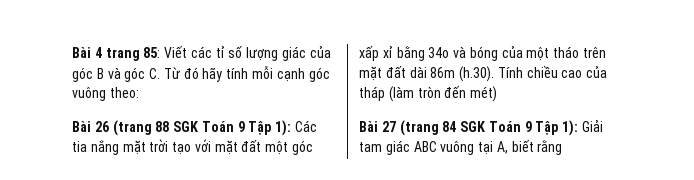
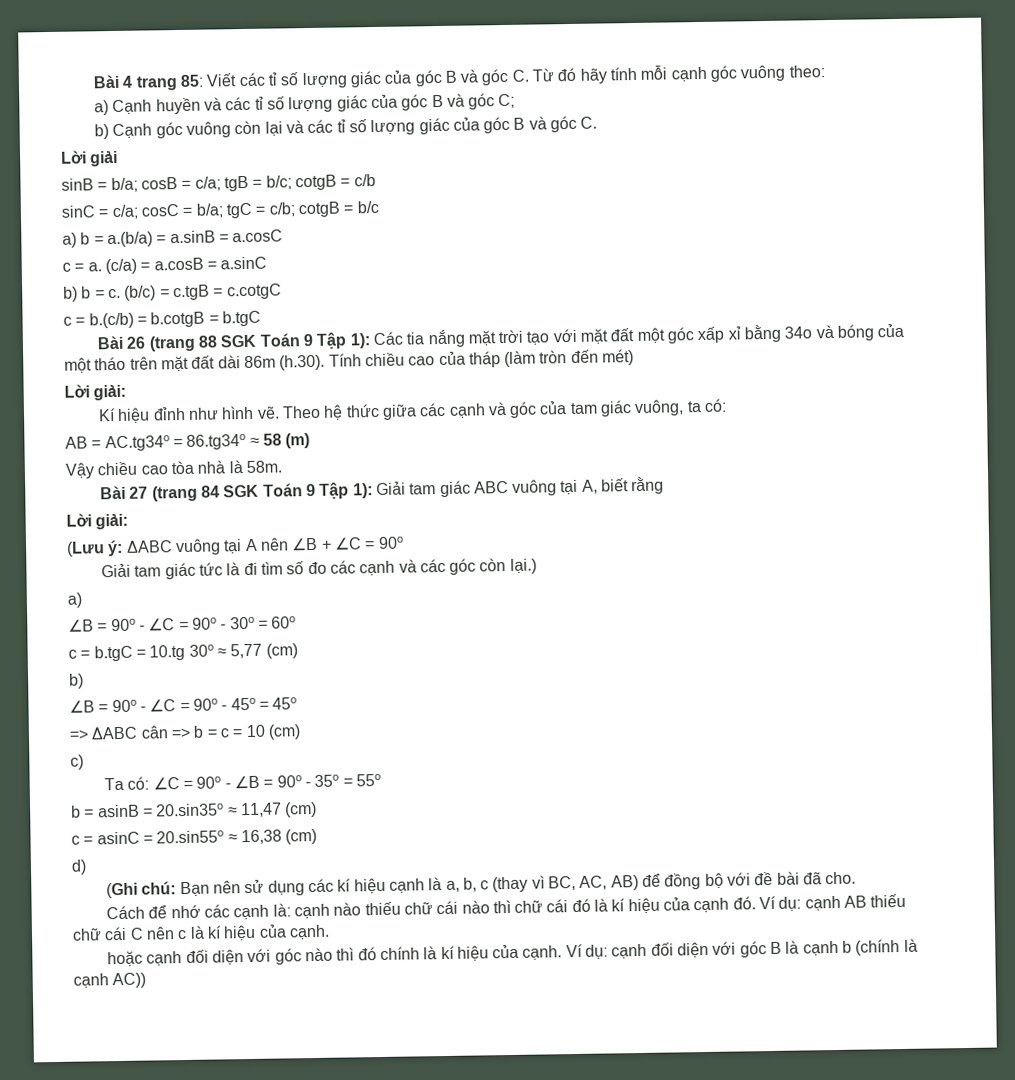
+ a) Cạnh huyền và các tỉ số lượng giác của góc B và góc C;
+ b) Cạnh góc vuông còn lại và các tỉ số lượng giác của góc B và góc C.
+ Lời giải
+ sinB = b/a; cosB = c/a; tgB = b/c; cotgB = c/b
+ sinC = c/a; cosC = b/a; tgC = c/b; cotgB = b/c
+ a) b = a.(b/a) = a.sinB = a.cosC
+ c = a. (c/a) = a.cosB = a.sinC
+ b) b = c. (b/c) = c.tgB = c.cotgC
+ c = b.(c/b) = b.cotgB = b.tgC
  Bài 26 (trang 88 SGK Toán 9 Tập 1): Các tia nắng mặt trời tạo với mặt đất một góc xấp xỉ bằng 34o và bóng của một tháo trên mặt đất dài 86m (h.30). Tính chiều cao của tháp (làm tròn đến mét)
+ Lời giải:
+ Kí hiệu đỉnh như hình vẽ. Theo hệ thức giữa các cạnh và góc của tam giác vuông, ta có:
+ AB = AC.tg34o = 86.tg34o ≈ 58 (m)
+ Vậy chiều cao tòa nhà là 58m.
  Bài 27 (trang 84 SGK Toán 9 Tập 1): Giải tam giác ABC vuông tại A, biết rằng
+ Lời giải:
+ (Lưu ý: ΔABC vuông tại A nên ∠B + ∠C = 90o
+ Giải tam giác tức là đi tìm số đo các cạnh và các góc còn lại.)
+ a)
+ ∠B = 90o - ∠C = 90o - 30o = 60o
+ c = b.tgC = 10.tg 30o ≈ 5,77 (cm)
+ b)
+ ∠B = 90o - ∠C = 90o - 45o = 45o
+ => ΔABC cân => b = c = 10 (cm)
+ c)
+ Ta có: ∠C = 90o - ∠B = 90o - 35o = 55o
+ b = asinB = 20.sin35o ≈ 11,47 (cm)
+ c = asinC = 20.sin55o ≈ 16,38 (cm)
+ d)
+ (Ghi chú: Bạn nên sử dụng các kí hiệu cạnh là a, b, c (thay vì BC, AC, AB) để đồng bộ với đề bài đã cho.
+ Cách để nhớ các cạnh là: cạnh nào thiếu chữ cái nào thì chữ cái đó là kí hiệu của cạnh đó. Ví dụ: cạnh AB thiếu chữ cái C nên c là kí hiệu của cạnh.
+ hoặc cạnh đối diện với góc nào thì đó chính là kí hiệu của cạnh. Ví dụ: cạnh đối diện với góc B là cạnh b (chính là cạnh AC))

